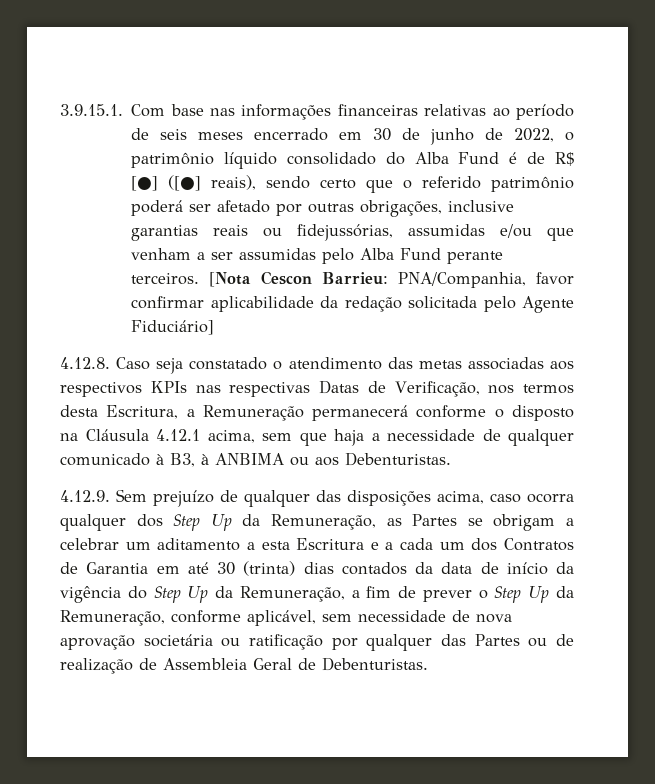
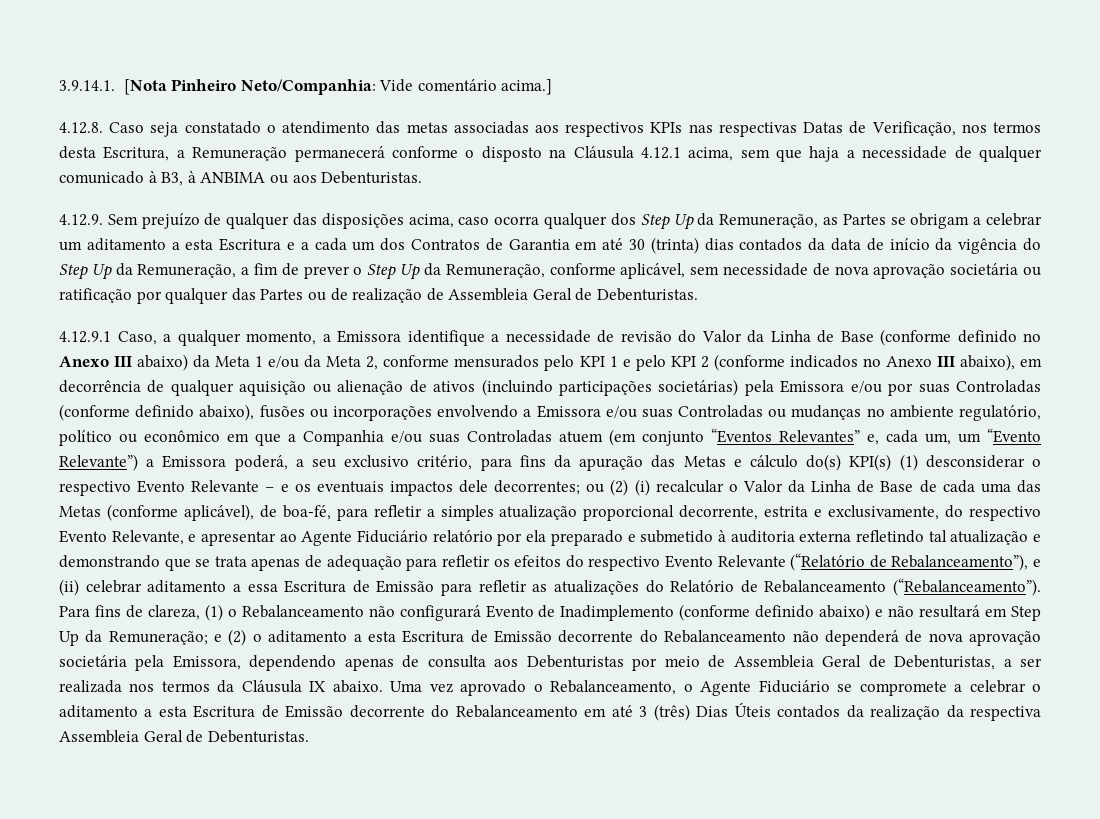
- 3.9.15.1. Com base nas informações financeiras relativas ao período de seis meses encerrado em 30 de junho de 2022, o patrimônio líquido consolidado do Alba Fund é de R$ [●] ([●] reais), sendo certo que o referido patrimônio poderá ser afetado por outras obrigações, inclusive garantias reais ou fidejussórias, assumidas e/ou que venham a ser assumidas pelo Alba Fund perante terceiros. [Nota Cescon Barrieu: PNA/Companhia, favor confirmar aplicabilidade da redação solicitada pelo Agente Fiduciário]
+ 3.9.14.1. [Nota Pinheiro Neto/Companhia: Vide comentário acima.]
+ 4.12.9.1 Caso, a qualquer momento, a Emissora identifique a necessidade de revisão do Valor da Linha de Base (conforme definido no Anexo III abaixo) da Meta 1 e/ou da Meta 2, conforme mensurados pelo KPI 1 e pelo KPI 2 (conforme indicados no Anexo III abaixo), em decorrência de qualquer aquisição ou alienação de ativos (incluindo participações societárias) pela Emissora e/ou por suas Controladas (conforme definido abaixo), fusões ou incorporações envolvendo a Emissora e/ou suas Controladas ou mudanças no ambiente regulatório, político ou econômico em que a Companhia e/ou suas Controladas atuem (em conjunto “Eventos Relevantes” e, cada um, um “Evento Relevante”) a Emissora poderá, a seu exclusivo critério, para fins da apuração das Metas e cálculo do(s) KPI(s) (1) desconsiderar o respectivo Evento Relevante – e os eventuais impactos dele decorrentes; ou (2) (i) recalcular o Valor da Linha de Base de cada uma das Metas (conforme aplicável), de boa-fé, para refletir a simples atualização proporcional decorrente, estrita e exclusivamente, do respectivo Evento Relevante, e apresentar ao Agente Fiduciário relatório por ela preparado e submetido à auditoria externa refletindo tal atualização e demonstrando que se trata apenas de adequação para refletir os efeitos do respectivo Evento Relevante (“Relatório de Rebalanceamento”), e (ii) celebrar aditamento a essa Escritura de Emissão para refletir as atualizações do Relatório de Rebalanceamento (“Rebalanceamento”). Para fins de clareza, (1) o Rebalanceamento não configurará Evento de Inadimplemento (conforme definido abaixo) e não resultará em Step Up da Remuneração; e (2) o aditamento a esta Escritura de Emissão decorrente do Rebalanceamento não dependerá de nova aprovação societária pela Emissora, dependendo apenas de consulta aos Debenturistas por meio de Assembleia Geral de Debenturistas, a ser realizada nos termos da Cláusula IX abaixo. Uma vez aprovado o Rebalanceamento, o Agente Fiduciário se compromete a celebrar o aditamento a esta Escritura de Emissão decorrente do Rebalanceamento em até 3 (três) Dias Úteis contados da realização da respectiva Assembleia Geral de Debenturistas.

